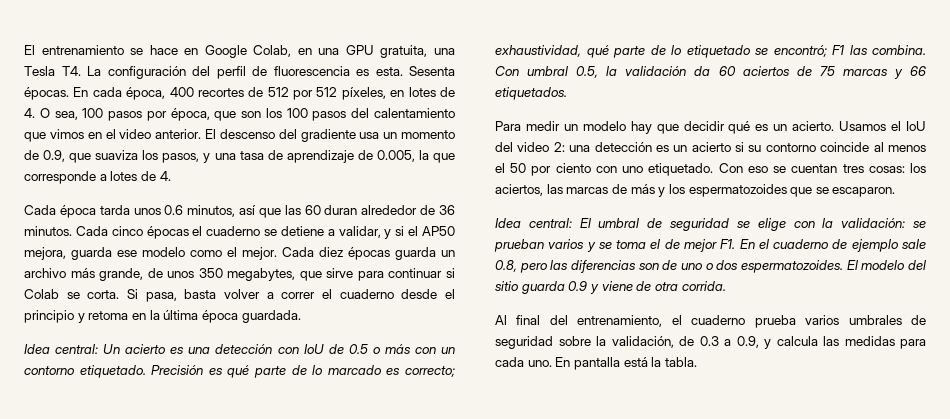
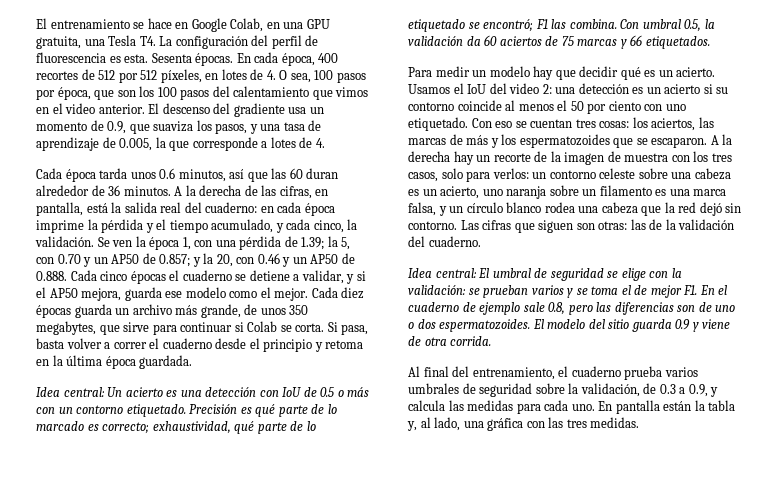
- Cada cinco épocas el cuaderno se detiene a validar, y si el AP50 mejora, guarda ese modelo como el mejor.
+ A la derecha de las cifras, en pantalla, está la salida real del cuaderno: en cada época imprime la pérdida y el tiempo acumulado, y cada cinco, la validación. Se ven la época 1, con una pérdida de 1.39; la 5, con 0.70 y un AP50 de 0.857; y la 20, con 0.46 y un AP50 de 0.888. Cada cinco épocas el cuaderno se detiene a validar, y si el AP50 mejora, guarda ese modelo como el mejor.
+ A la derecha hay un recorte de la imagen de muestra con los tres casos, solo para verlos: un contorno celeste sobre una cabeza es un acierto, uno naranja sobre un filamento es una marca falsa, y un círculo blanco rodea una cabeza que la red dejó sin contorno. Las cifras que siguen son otras: las de la validación del cuaderno.
- En pantalla está la tabla.
+ En pantalla están la tabla y, al lado, una gráfica con las tres medidas.

